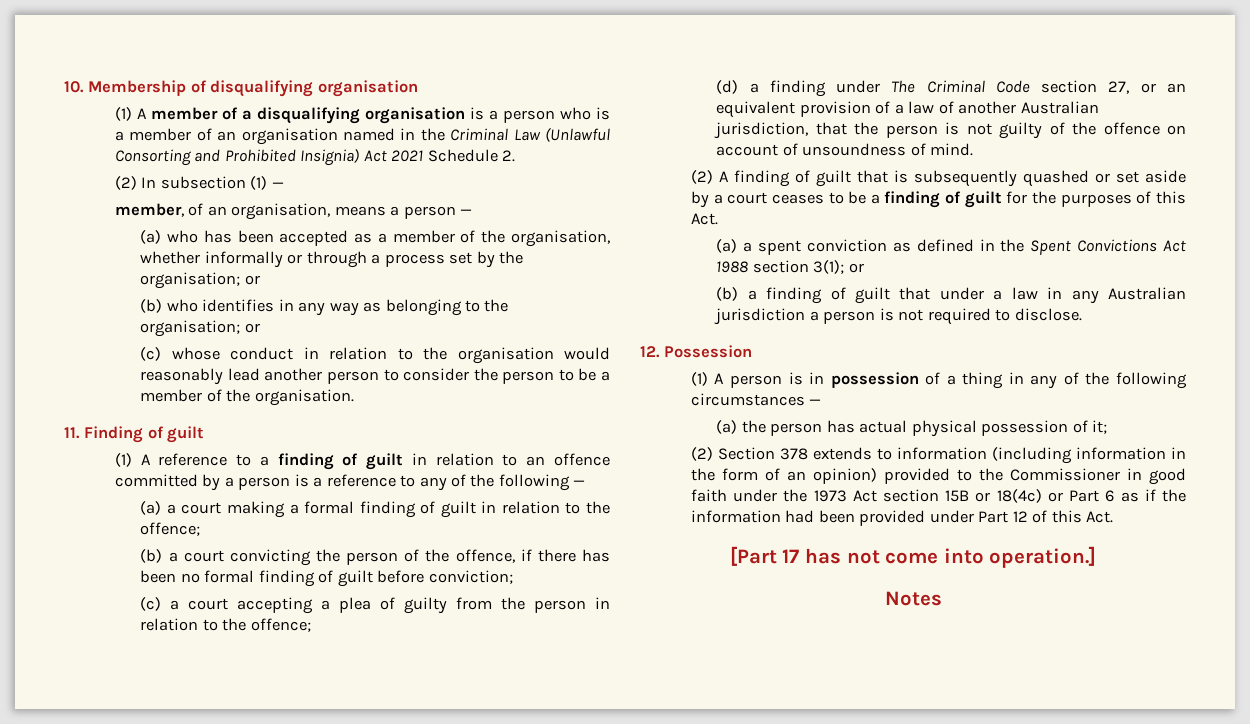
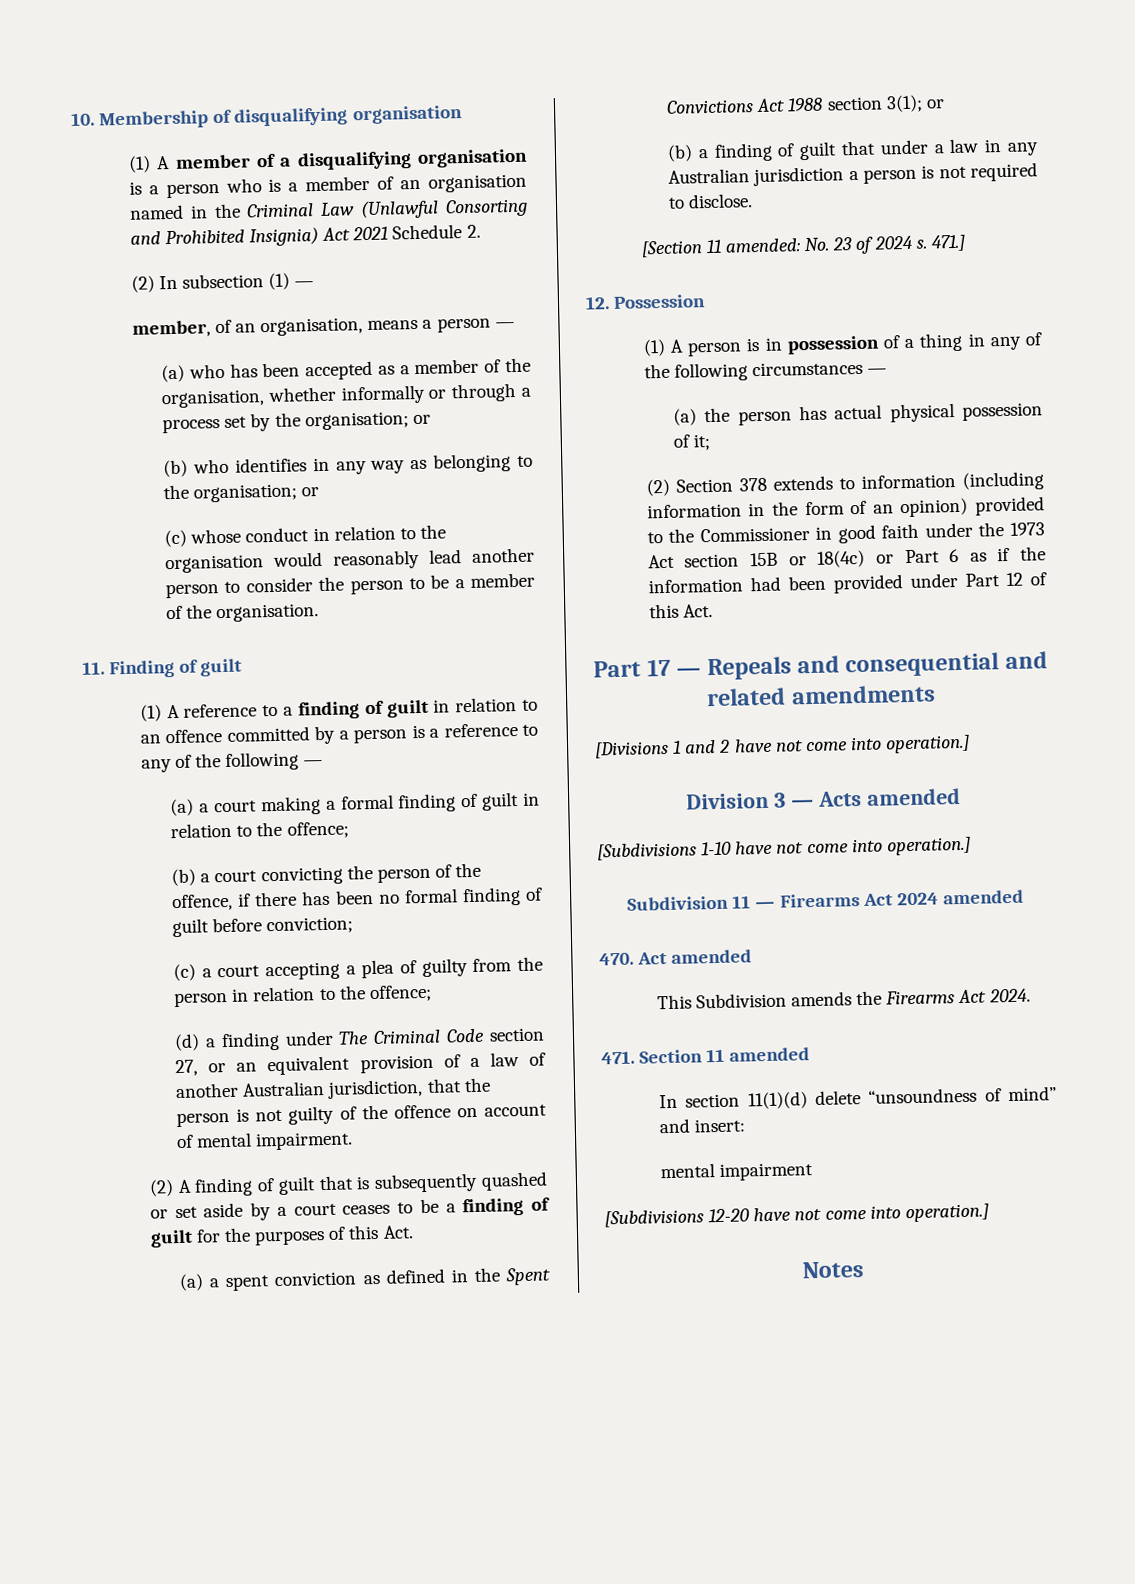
- (d) a finding under The Criminal Code section 27, or an equivalent provision of a law of another Australian jurisdiction, that the person is not guilty of the offence on account of unsoundness of mind.
+ (d) a finding under The Criminal Code section 27, or an equivalent provision of a law of another Australian jurisdiction, that the person is not guilty of the offence on account of mental impairment.
+ [Section 11 amended: No. 23 of 2024 s. 471.]
- [Part 17 has not come into operation.]
+ Part 17 — Repeals and consequential and related amendments
+ [Divisions 1 and 2 have not come into operation.]
+ Division 3 — Acts amended
+ [Subdivisions 1-10 have not come into operation.]
+ Subdivision 11 — Firearms Act 2024 amended
+ 470. Act amended
+ This Subdivision amends the Firearms Act 2024.
+ 471. Section 11 amended
+ In section 11(1)(d) delete “unsoundness of mind” and insert:
+ mental impairment
+ [Subdivisions 12-20 have not come into operation.]

